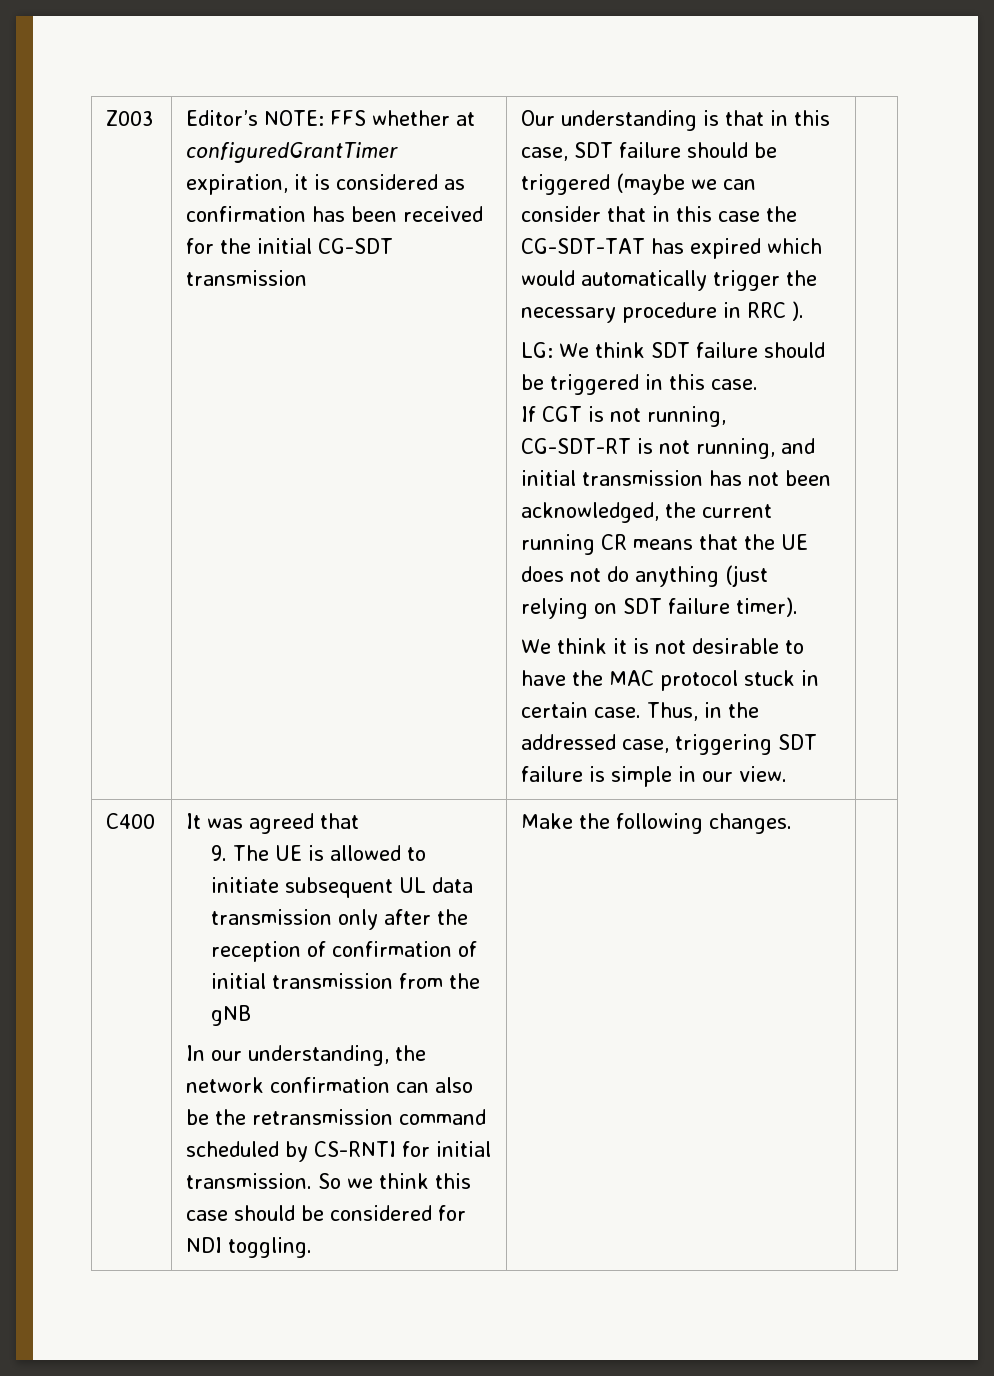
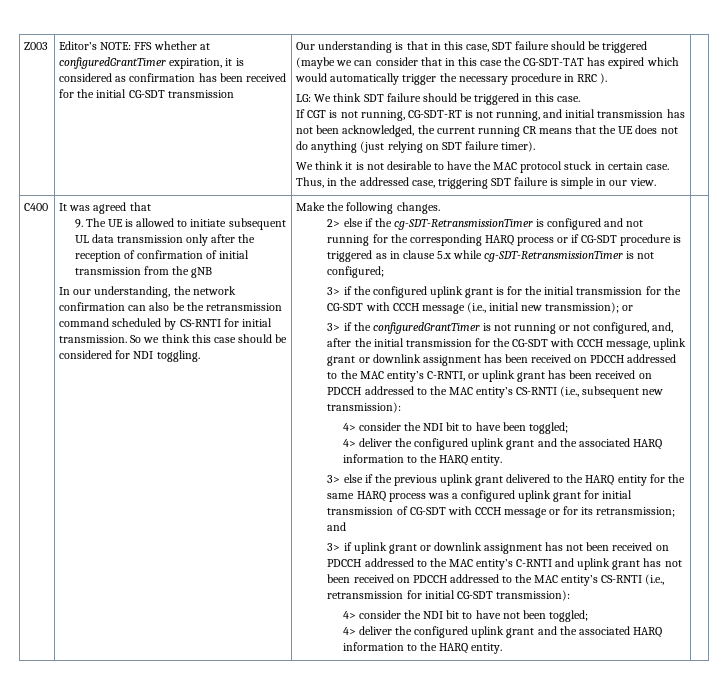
+ 2> else if the cg-SDT-RetransmissionTimer is configured and not running for the corresponding HARQ process or if CG-SDT procedure is triggered as in clause 5.x while cg-SDT-RetransmissionTimer is not configured;
+ 3> if the configured uplink grant is for the initial transmission for the CG-SDT with CCCH message (i.e., initial new transmission); or
+ 3> if the configuredGrantTimer is not running or not configured, and, after the initial transmission for the CG-SDT with CCCH message, uplink grant or downlink assignment has been received on PDCCH addressed to the MAC entity’s C-RNTI, or uplink grant has been received on PDCCH addressed to the MAC entity’s CS-RNTI (i.e., subsequent new transmission):
+ 4> consider the NDI bit to have been toggled;
+ 4> deliver the configured uplink grant and the associated HARQ information to the HARQ entity.
+ 3> else if the previous uplink grant delivered to the HARQ entity for the same HARQ process was a configured uplink grant for initial transmission of CG-SDT with CCCH message or for its retransmission; and
+ 3> if uplink grant or downlink assignment has not been received on PDCCH addressed to the MAC entity’s C-RNTI and uplink grant has not been received on PDCCH addressed to the MAC entity’s CS-RNTI (i.e., retransmission for initial CG-SDT transmission):
+ 4> consider the NDI bit to have not been toggled;
+ 4> deliver the configured uplink grant and the associated HARQ information to the HARQ entity.

